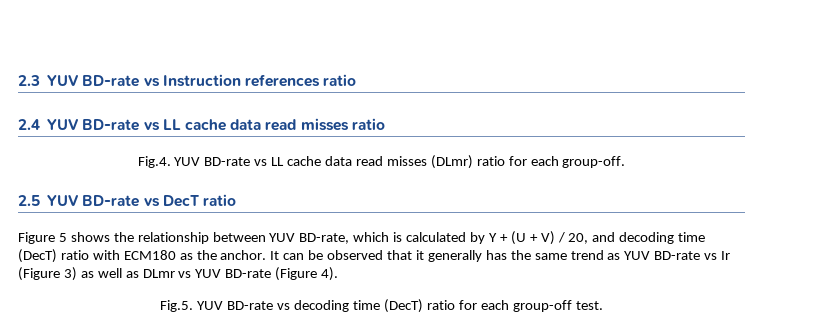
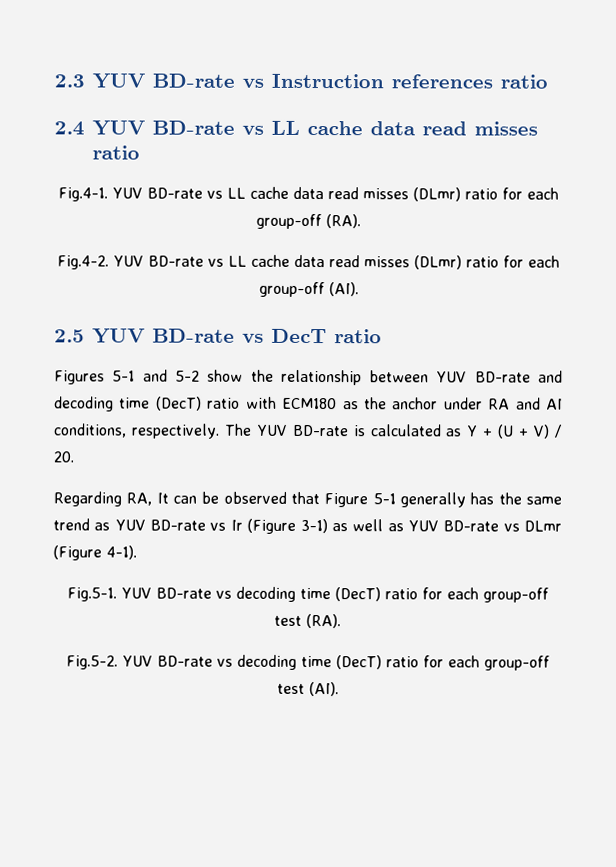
- Fig.4. YUV BD-rate vs LL cache data read misses (DLmr) ratio for each group-off.
+ Fig.4-1. YUV BD-rate vs LL cache data read misses (DLmr) ratio for each group-off (RA).
+ Fig.4-2. YUV BD-rate vs LL cache data read misses (DLmr) ratio for each group-off (AI).
- Figure 5 shows the relationship between YUV BD-rate, which is calculated by Y + (U + V) / 20, and decoding time (DecT) ratio with ECM180 as the anchor. It can be observed that it generally has the same trend as YUV BD-rate vs Ir (Figure 3) as well as DLmr vs YUV BD-rate (Figure 4).
- Fig.5. YUV BD-rate vs decoding time (DecT) ratio for each group-off test.
+ Figures 5-1 and 5-2 show the relationship between YUV BD-rate and decoding time (DecT) ratio with ECM180 as the anchor under RA and AI conditions, respectively. The YUV BD-rate is calculated as Y + (U + V) / 20.
+ Regarding RA, It can be observed that Figure 5-1 generally has the same trend as YUV BD-rate vs Ir (Figure 3-1) as well as YUV BD-rate vs DLmr (Figure 4-1).
+ Fig.5-1. YUV BD-rate vs decoding time (DecT) ratio for each group-off test (RA).
+ Fig.5-2. YUV BD-rate vs decoding time (DecT) ratio for each group-off test (AI).

